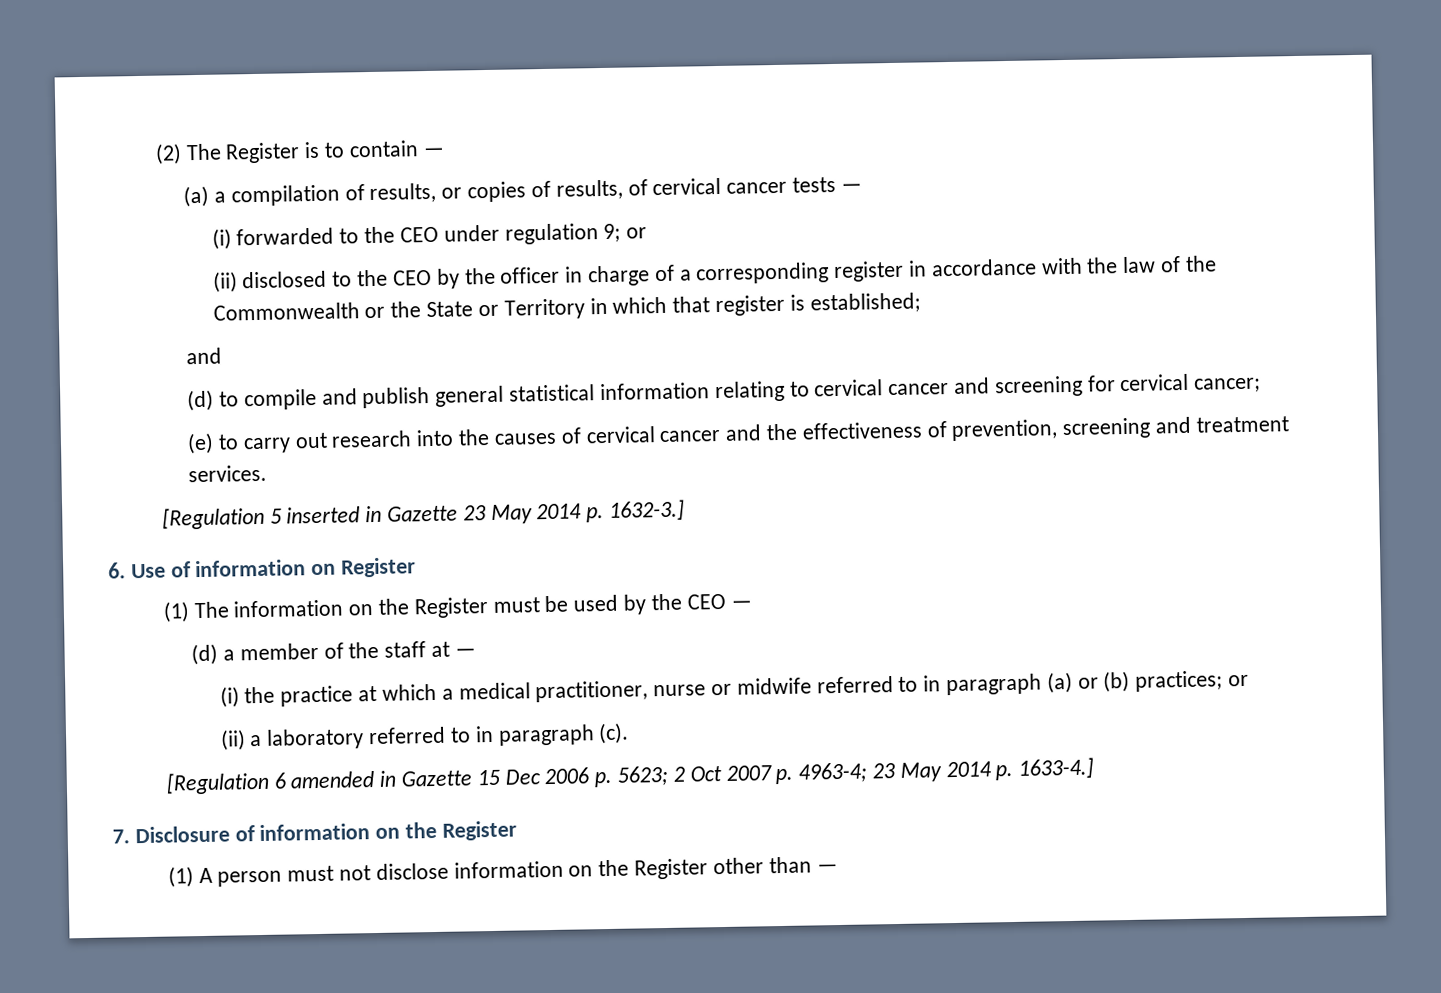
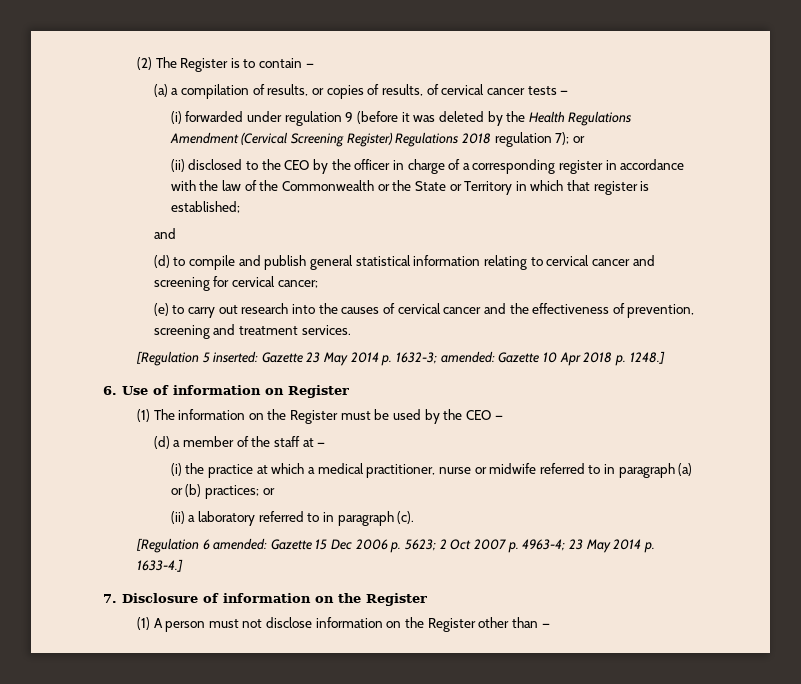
- (i) forwarded to the CEO under regulation 9; or
+ (i) forwarded under regulation 9 (before it was deleted by the Health Regulations Amendment (Cervical Screening Register) Regulations 2018 regulation 7); or
- [Regulation 5 inserted in Gazette 23 May 2014 p. 1632-3.]
+ [Regulation 5 inserted: Gazette 23 May 2014 p. 1632-3; amended: Gazette 10 Apr 2018 p. 1248.]
- [Regulation 6 amended in Gazette 15 Dec 2006 p. 5623; 2 Oct 2007 p. 4963-4; 23 May 2014 p. 1633-4.]
+ [Regulation 6 amended: Gazette 15 Dec 2006 p. 5623; 2 Oct 2007 p. 4963-4; 23 May 2014 p. 1633-4.]

